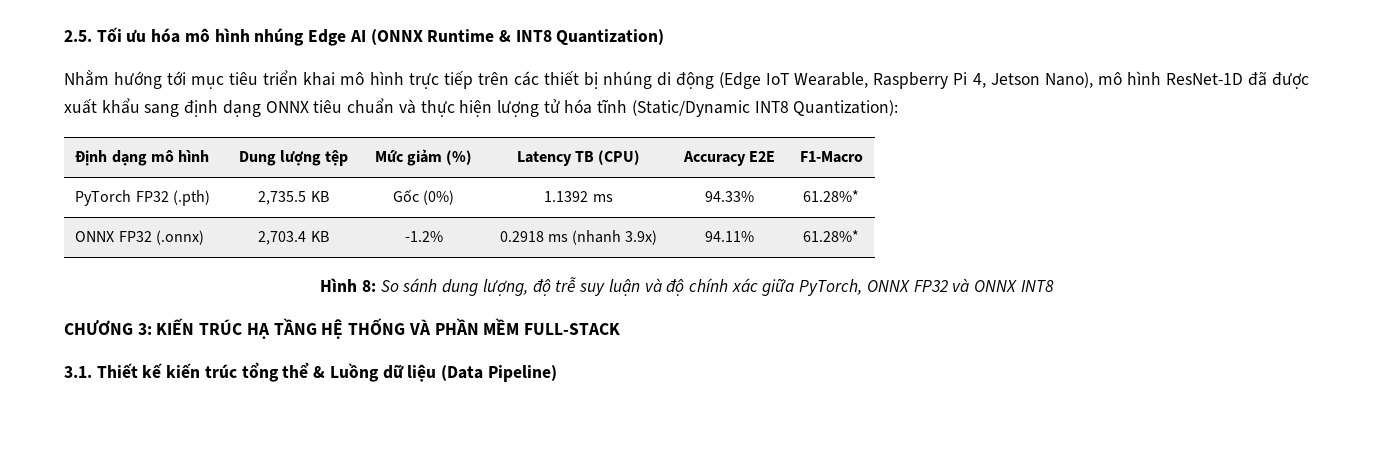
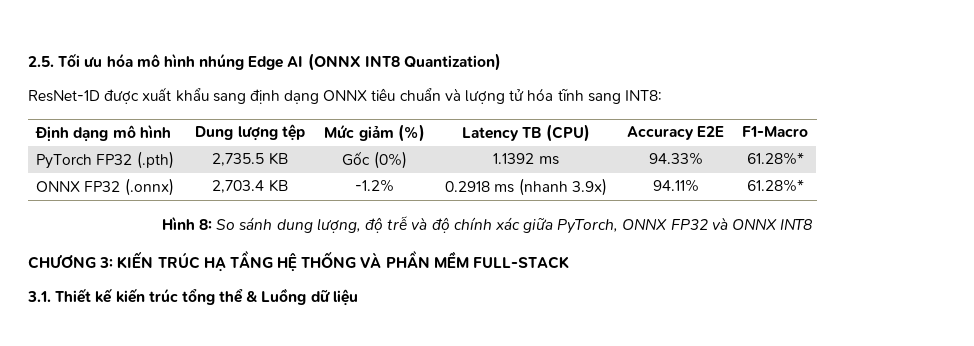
- 2.5. Tối ưu hóa mô hình nhúng Edge AI (ONNX Runtime & INT8 Quantization)
+ 2.5. Tối ưu hóa mô hình nhúng Edge AI (ONNX INT8 Quantization)
- Nhằm hướng tới mục tiêu triển khai mô hình trực tiếp trên các thiết bị nhúng di động (Edge IoT Wearable, Raspberry Pi 4, Jetson Nano), mô hình ResNet-1D đã được xuất khẩu sang định dạng ONNX tiêu chuẩn và thực hiện lượng tử hóa tĩnh (Static/Dynamic INT8 Quantization):
+ ResNet-1D được xuất khẩu sang định dạng ONNX tiêu chuẩn và lượng tử hóa tĩnh sang INT8:
- Hình 8: So sánh dung lượng, độ trễ suy luận và độ chính xác giữa PyTorch, ONNX FP32 và ONNX INT8
+ Hình 8: So sánh dung lượng, độ trễ và độ chính xác giữa PyTorch, ONNX FP32 và ONNX INT8
- 3.1. Thiết kế kiến trúc tổng thể & Luồng dữ liệu (Data Pipeline)
+ 3.1. Thiết kế kiến trúc tổng thể & Luồng dữ liệu

